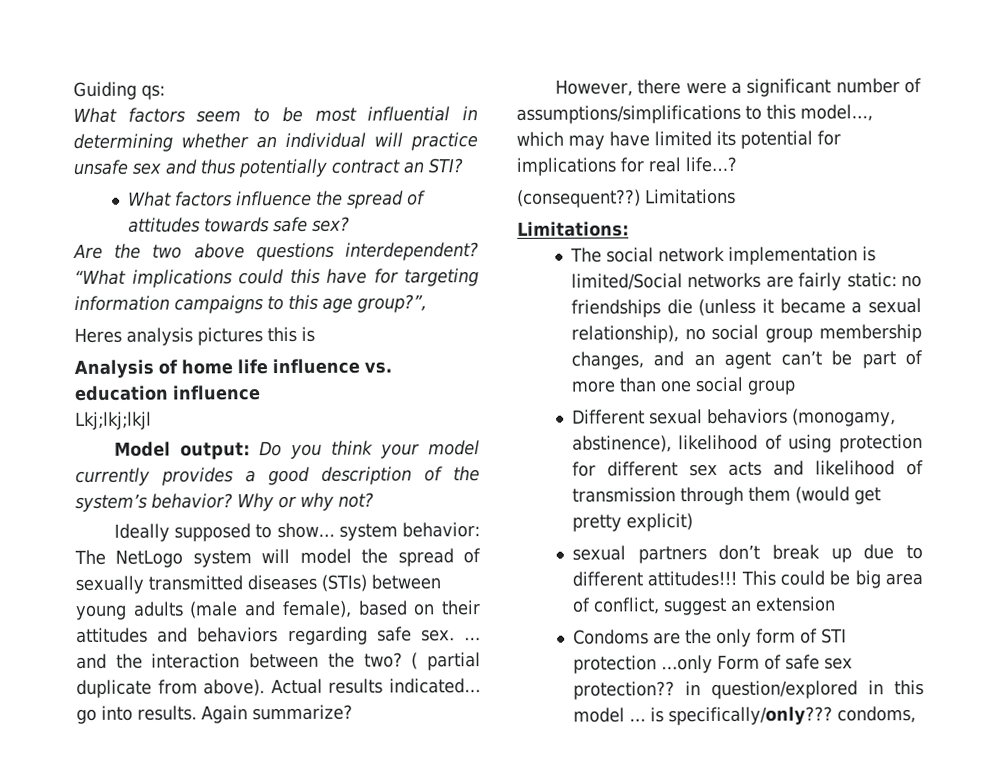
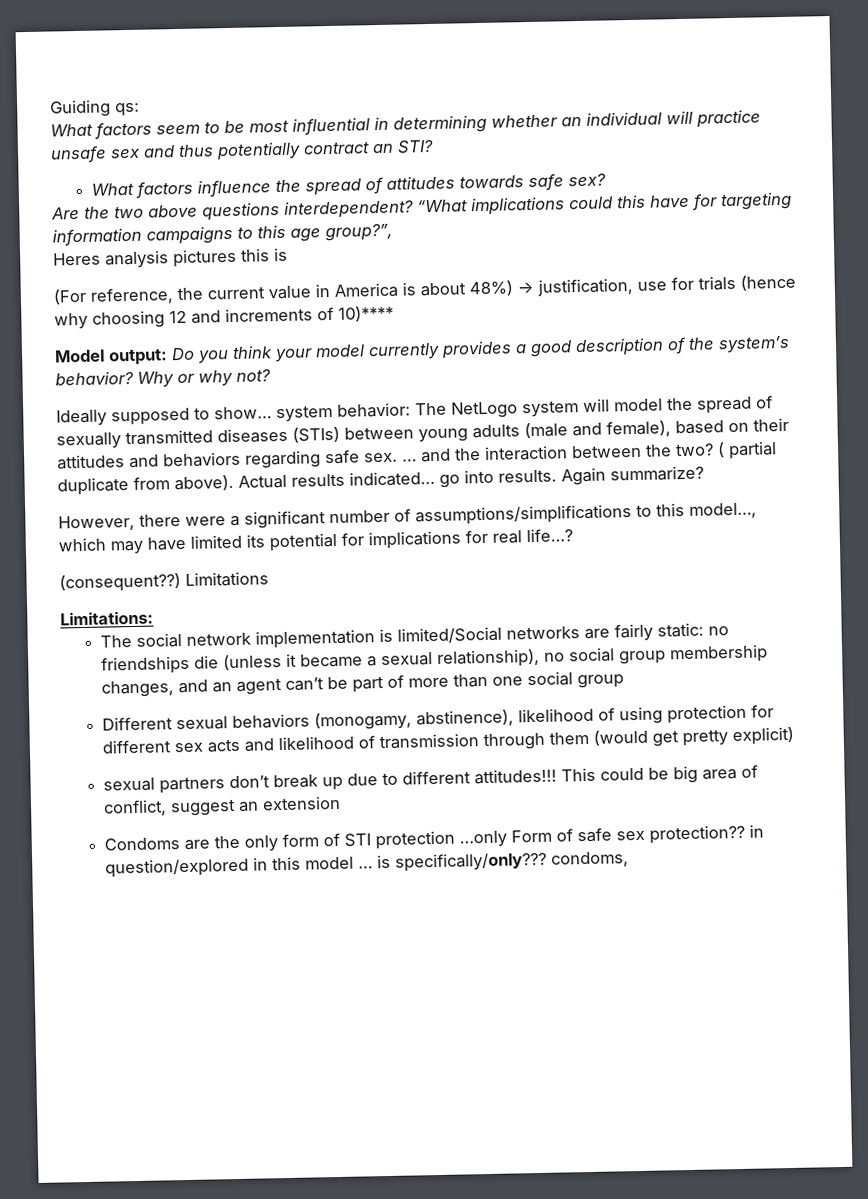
- Analysis of home life influence vs. education influence
- Lkj;lkj;lkjl
+ (For reference, the current value in America is about 48%) → justification, use for trials (hence why choosing 12 and increments of 10)****

